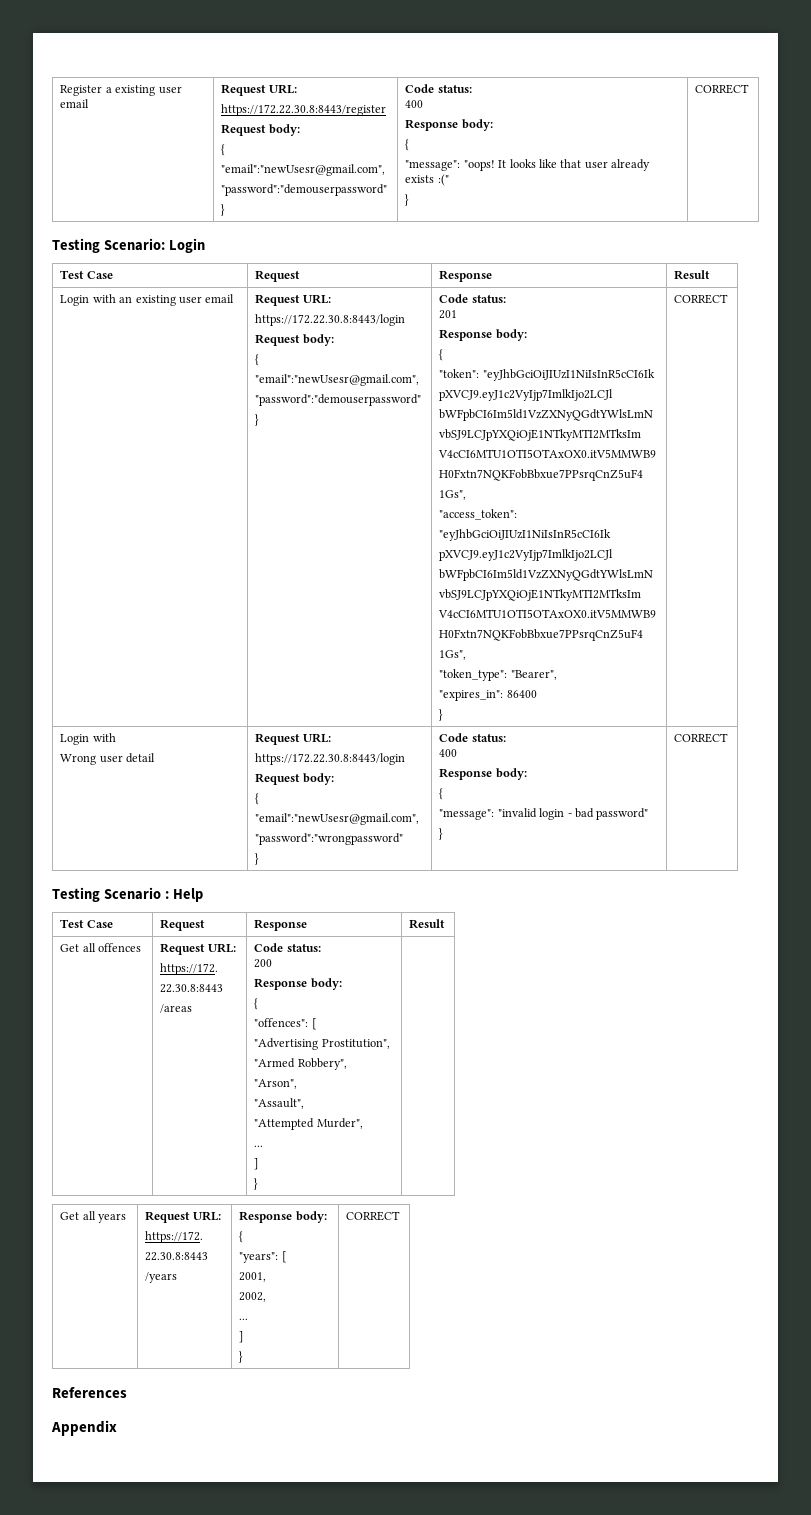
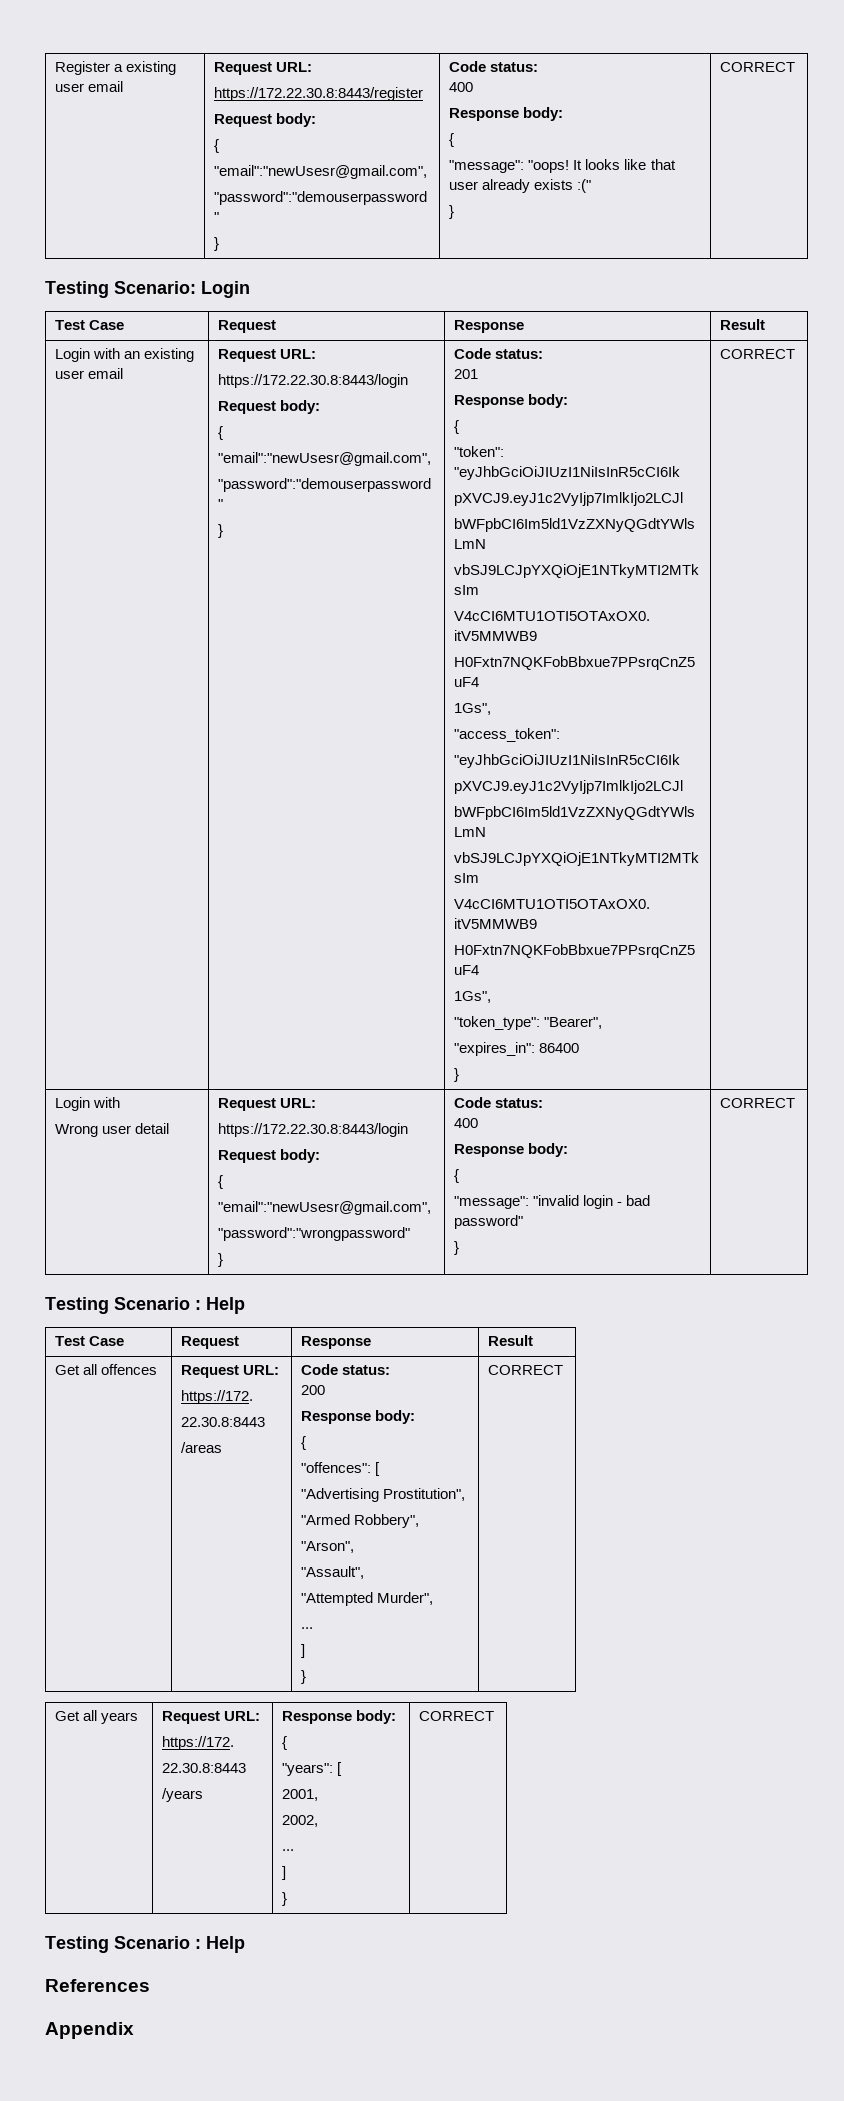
  Get all offences | Request URL:
  https://172.
  22.30.8:8443
  /areas | Code status:
  200
  Response body:
  {
  "offences": [
  "Advertising Prostitution",
  "Armed Robbery",
  "Arson",
  "Assault",
  "Attempted Murder",
  ...
  ]
- } |
+ } | CORRECT
  Get all years | Request URL:
  https://172.
  22.30.8:8443
  /years | Response body:
  {
  "years": [
  2001,
  2002,
  ...
  ]
  } | CORRECT
+ Testing Scenario : Help

